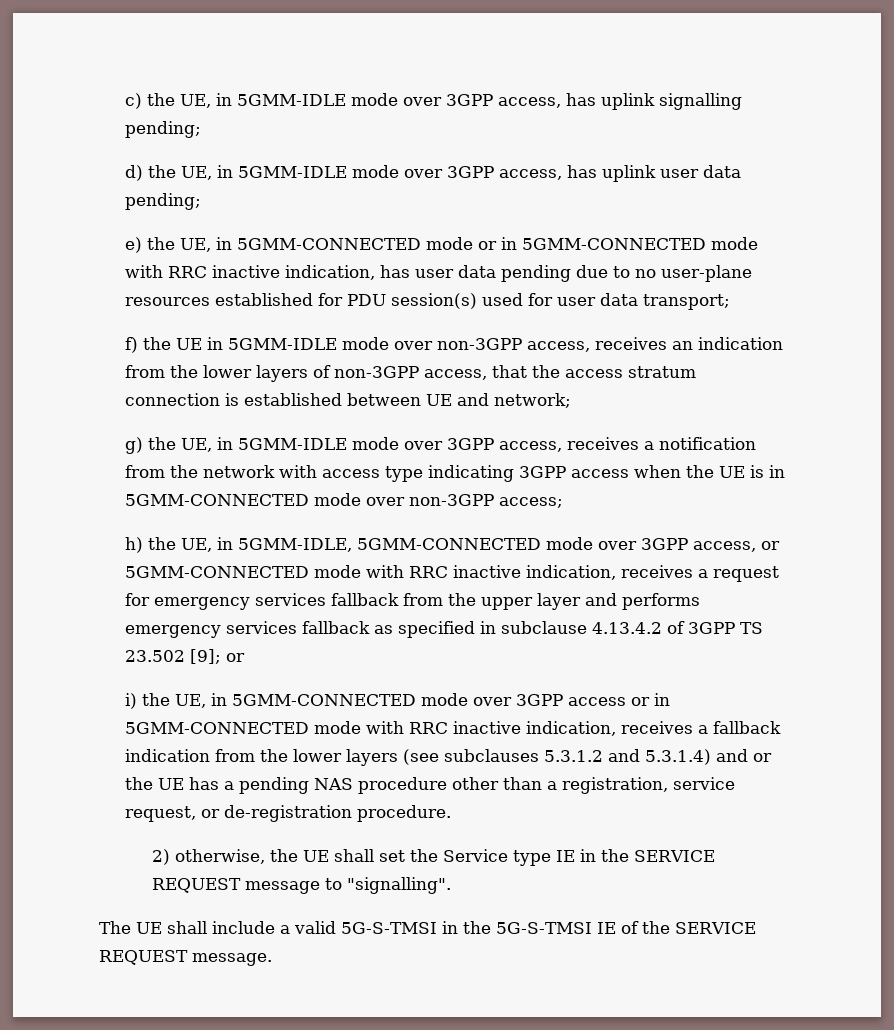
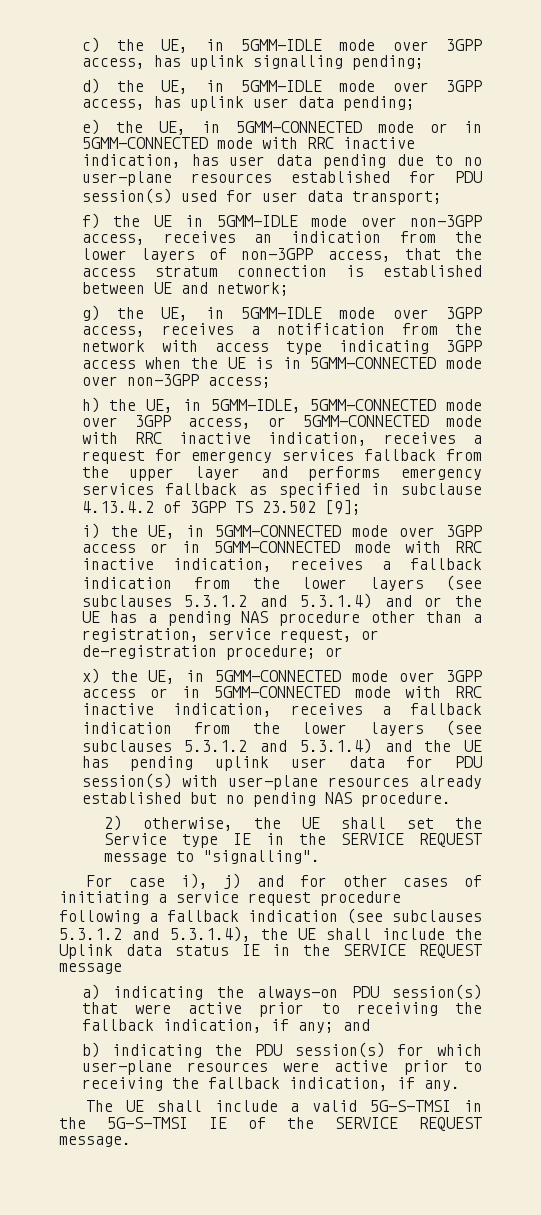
- h) the UE, in 5GMM-IDLE, 5GMM-CONNECTED mode over 3GPP access, or 5GMM-CONNECTED mode with RRC inactive indication, receives a request for emergency services fallback from the upper layer and performs emergency services fallback as specified in subclause 4.13.4.2 of 3GPP TS 23.502 [9]; or
+ h) the UE, in 5GMM-IDLE, 5GMM-CONNECTED mode over 3GPP access, or 5GMM-CONNECTED mode with RRC inactive indication, receives a request for emergency services fallback from the upper layer and performs emergency services fallback as specified in subclause 4.13.4.2 of 3GPP TS 23.502 [9];
- i) the UE, in 5GMM-CONNECTED mode over 3GPP access or in 5GMM-CONNECTED mode with RRC inactive indication, receives a fallback indication from the lower layers (see subclauses 5.3.1.2 and 5.3.1.4) and or the UE has a pending NAS procedure other than a registration, service request, or de-registration procedure.
+ i) the UE, in 5GMM-CONNECTED mode over 3GPP access or in 5GMM-CONNECTED mode with RRC inactive indication, receives a fallback indication from the lower layers (see subclauses 5.3.1.2 and 5.3.1.4) and or the UE has a pending NAS procedure other than a registration, service request, or de-registration procedure; or
+ x) the UE, in 5GMM-CONNECTED mode over 3GPP access or in 5GMM-CONNECTED mode with RRC inactive indication, receives a fallback indication from the lower layers (see subclauses 5.3.1.2 and 5.3.1.4) and the UE has pending uplink user data for PDU session(s) with user-plane resources already established but no pending NAS procedure.
+ For case i), j) and for other cases of initiating a service request procedure following a fallback indication (see subclauses 5.3.1.2 and 5.3.1.4), the UE shall include the Uplink data status IE in the SERVICE REQUEST message
+ a) indicating the always-on PDU session(s) that were active prior to receiving the fallback indication, if any; and
+ b) indicating the PDU session(s) for which user-plane resources were active prior to receiving the fallback indication, if any.

